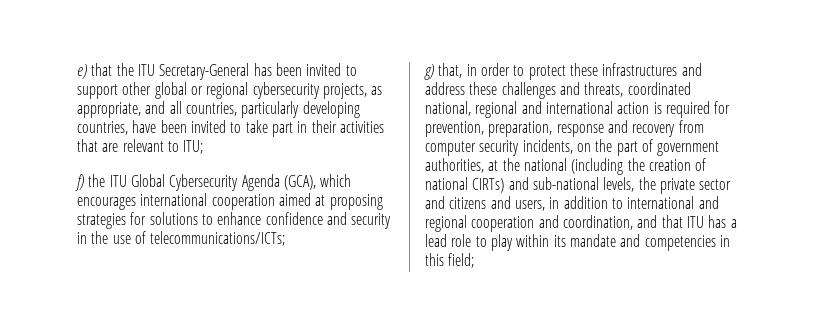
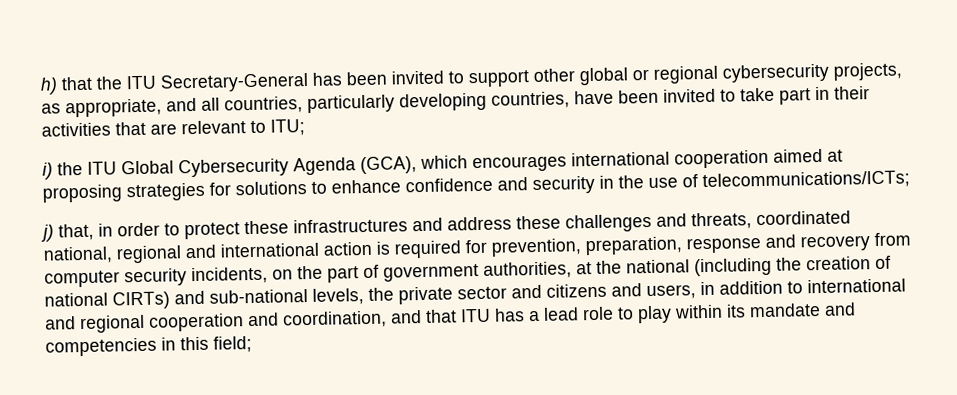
- e) that the ITU Secretary-General has been invited to support other global or regional cybersecurity projects, as appropriate, and all countries, particularly developing countries, have been invited to take part in their activities that are relevant to ITU;
+ h) that the ITU Secretary-General has been invited to support other global or regional cybersecurity projects, as appropriate, and all countries, particularly developing countries, have been invited to take part in their activities that are relevant to ITU;
- f) the ITU Global Cybersecurity Agenda (GCA), which encourages international cooperation aimed at proposing strategies for solutions to enhance confidence and security in the use of telecommunications/ICTs;
+ i) the ITU Global Cybersecurity Agenda (GCA), which encourages international cooperation aimed at proposing strategies for solutions to enhance confidence and security in the use of telecommunications/ICTs;
- g) that, in order to protect these infrastructures and address these challenges and threats, coordinated national, regional and international action is required for prevention, preparation, response and recovery from computer security incidents, on the part of government authorities, at the national (including the creation of national CIRTs) and sub-national levels, the private sector and citizens and users, in addition to international and regional cooperation and coordination, and that ITU has a lead role to play within its mandate and competencies in this field;
+ j) that, in order to protect these infrastructures and address these challenges and threats, coordinated national, regional and international action is required for prevention, preparation, response and recovery from computer security incidents, on the part of government authorities, at the national (including the creation of national CIRTs) and sub-national levels, the private sector and citizens and users, in addition to international and regional cooperation and coordination, and that ITU has a lead role to play within its mandate and competencies in this field;

